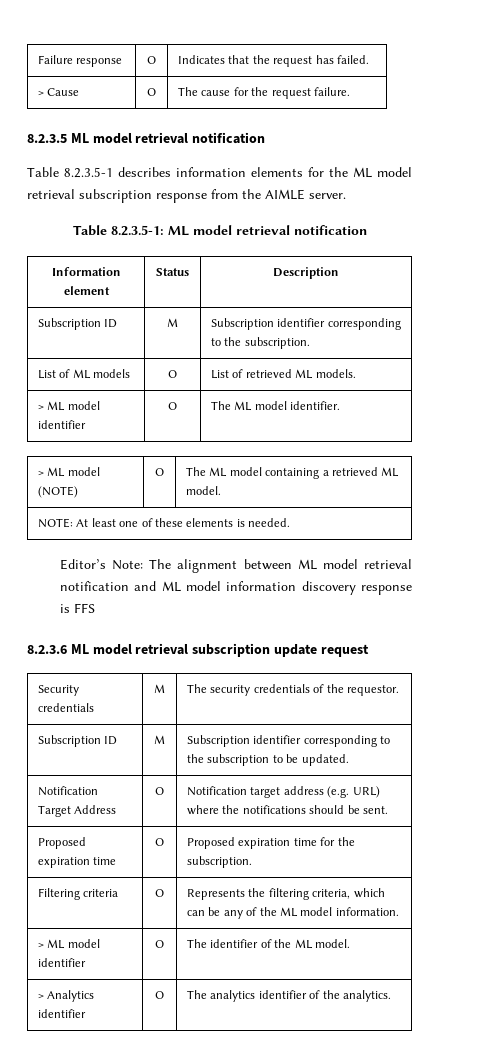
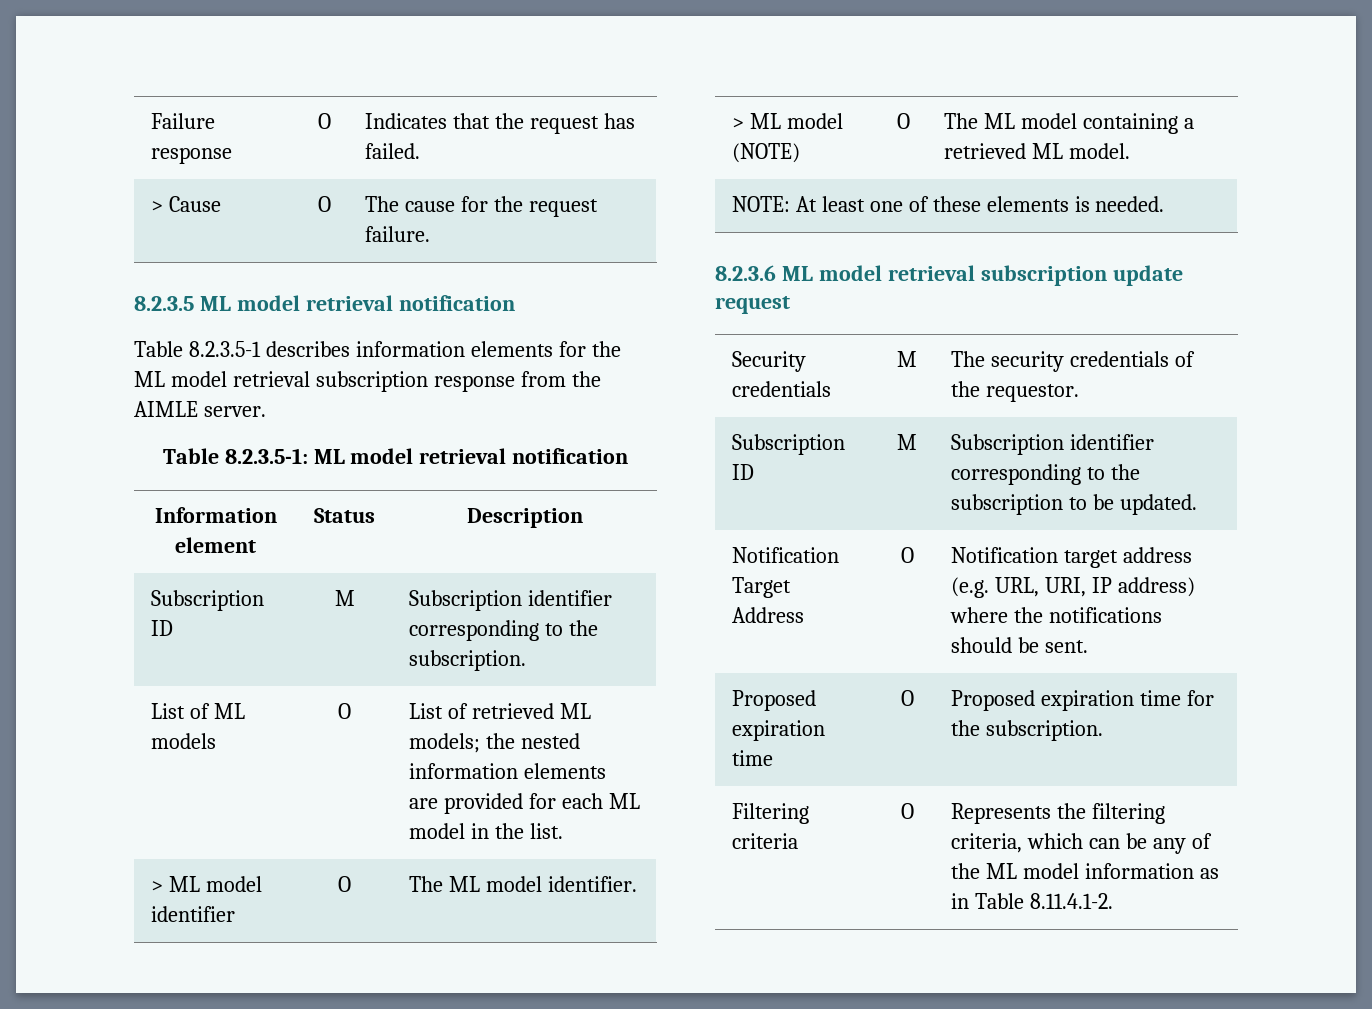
- List of ML models | O | List of retrieved ML models.
+ List of ML models | O | List of retrieved ML models; the nested information elements are provided for each ML model in the list.
- Editor’s Note: The alignment between ML model retrieval notification and ML model information discovery response is FFS
- Notification Target Address | O | Notification target address (e.g. URL) where the notifications should be sent.
+ Notification Target Address | O | Notification target address (e.g. URL, URI, IP address) where the notifications should be sent.
- Filtering criteria | O | Represents the filtering criteria, which can be any of the ML model information.
- > ML model identifier | O | The identifier of the ML model.
- > Analytics identifier | O | The analytics identifier of the analytics.
+ Filtering criteria | O | Represents the filtering criteria, which can be any of the ML model information as in Table 8.11.4.1-2.

